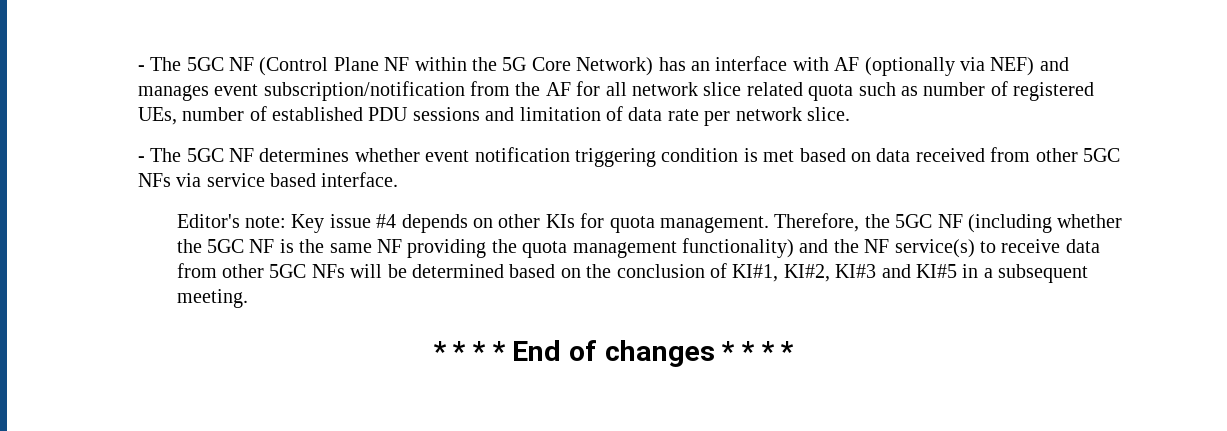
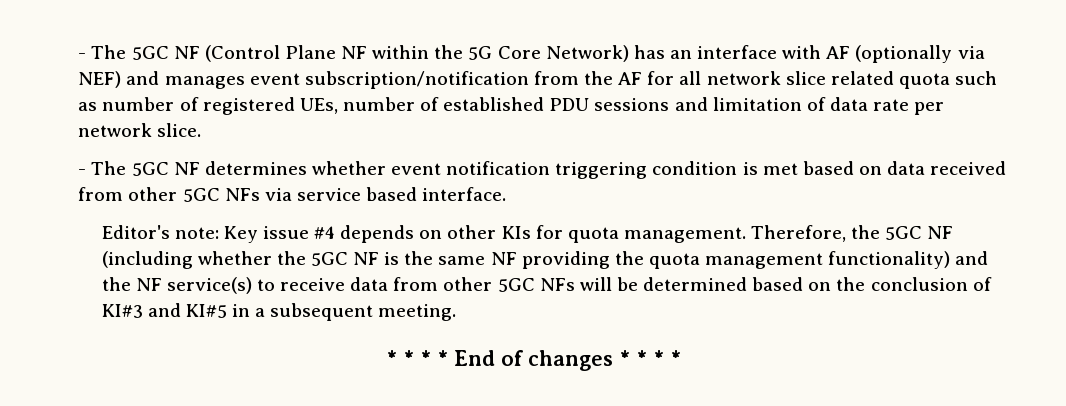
- Therefore, the 5GC NF (including whether the 5GC NF is the same NF providing the quota management functionality) and the NF service(s) to receive data from other 5GC NFs will be determined based on the conclusion of KI#1, KI#2, KI#3 and KI#5 in a subsequent meeting.
+ Therefore, the 5GC NF (including whether the 5GC NF is the same NF providing the quota management functionality) and the NF service(s) to receive data from other 5GC NFs will be determined based on the conclusion of KI#3 and KI#5 in a subsequent meeting.

